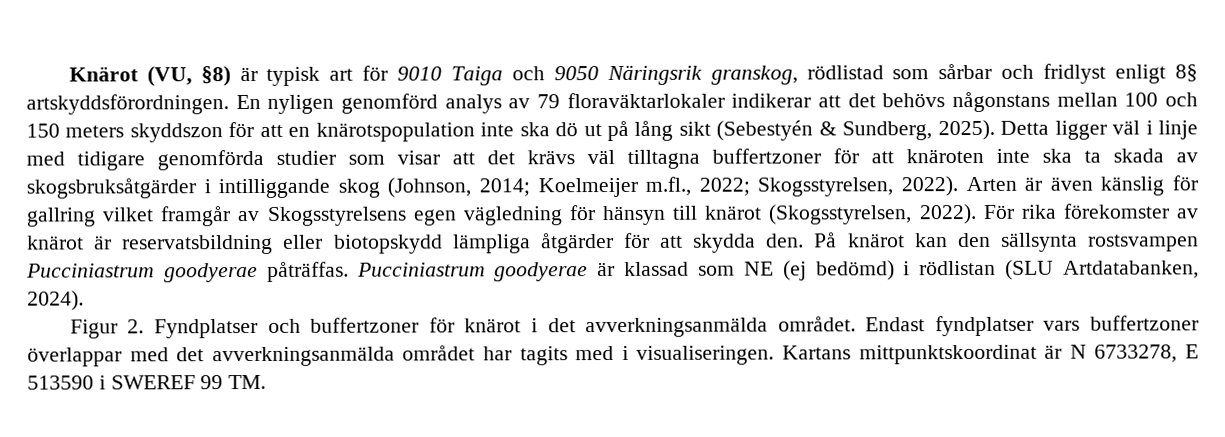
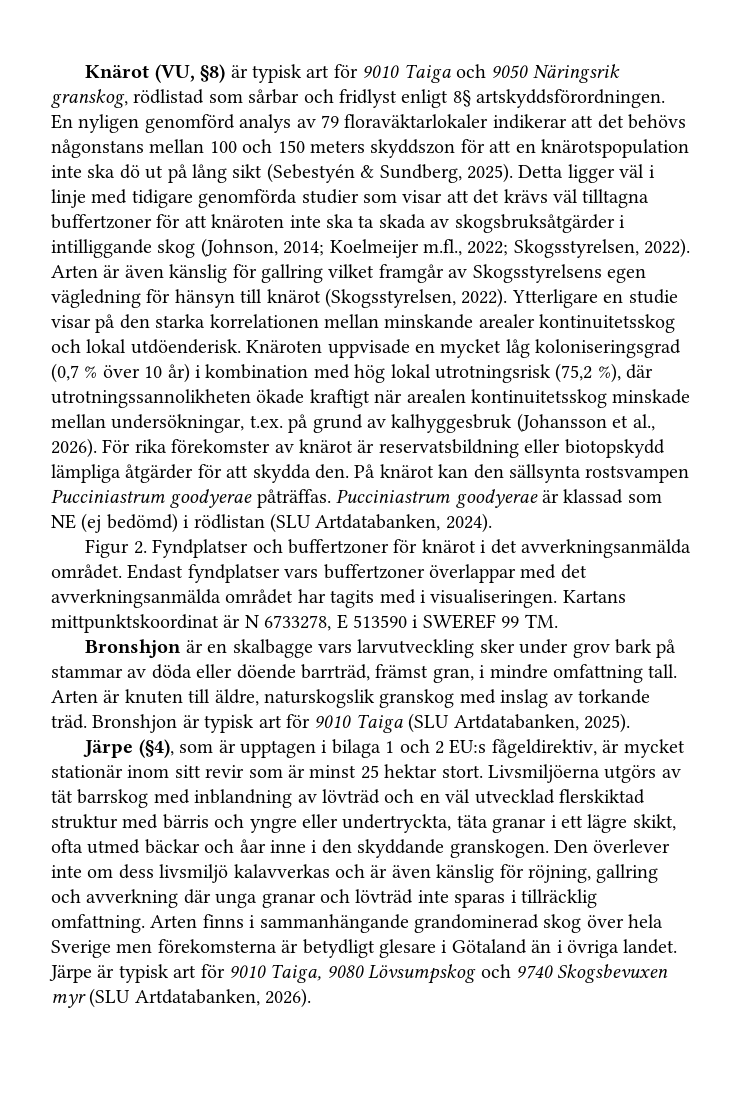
+ Ytterligare en studie visar på den starka korrelationen mellan minskande arealer kontinuitetsskog och lokal utdöenderisk. Knäroten uppvisade en mycket låg koloniseringsgrad (0,7 % över 10 år) i kombination med hög lokal utrotningsrisk (75,2 %), där utrotningssannolikheten ökade kraftigt när arealen kontinuitetsskog minskade mellan undersökningar, t.ex. på grund av kalhyggesbruk (Johansson et al., 2026).
+ Bronshjon är en skalbagge vars larvutveckling sker under grov bark på stammar av döda eller döende barrträd, främst gran, i mindre omfattning tall. Arten är knuten till äldre, naturskogslik granskog med inslag av torkande träd. Bronshjon är typisk art för 9010 Taiga (SLU Artdatabanken, 2025).
+ Järpe (§4), som är upptagen i bilaga 1 och 2 EU:s fågeldirektiv, är mycket stationär inom sitt revir som är minst 25 hektar stort. Livsmiljöerna utgörs av tät barrskog med inblandning av lövträd och en väl utvecklad flerskiktad struktur med bärris och yngre eller undertryckta, täta granar i ett lägre skikt, ofta utmed bäckar och åar inne i den skyddande granskogen. Den överlever inte om dess livsmiljö kalavverkas och är även känslig för röjning, gallring och avverkning där unga granar och lövträd inte sparas i tillräcklig omfattning. Arten finns i sammanhängande grandominerad skog över hela Sverige men förekomsterna är betydligt glesare i Götaland än i övriga landet. Järpe är typisk art för 9010 Taiga, 9080 Lövsumpskog och 9740 Skogsbevuxen myr (SLU Artdatabanken, 2026).

